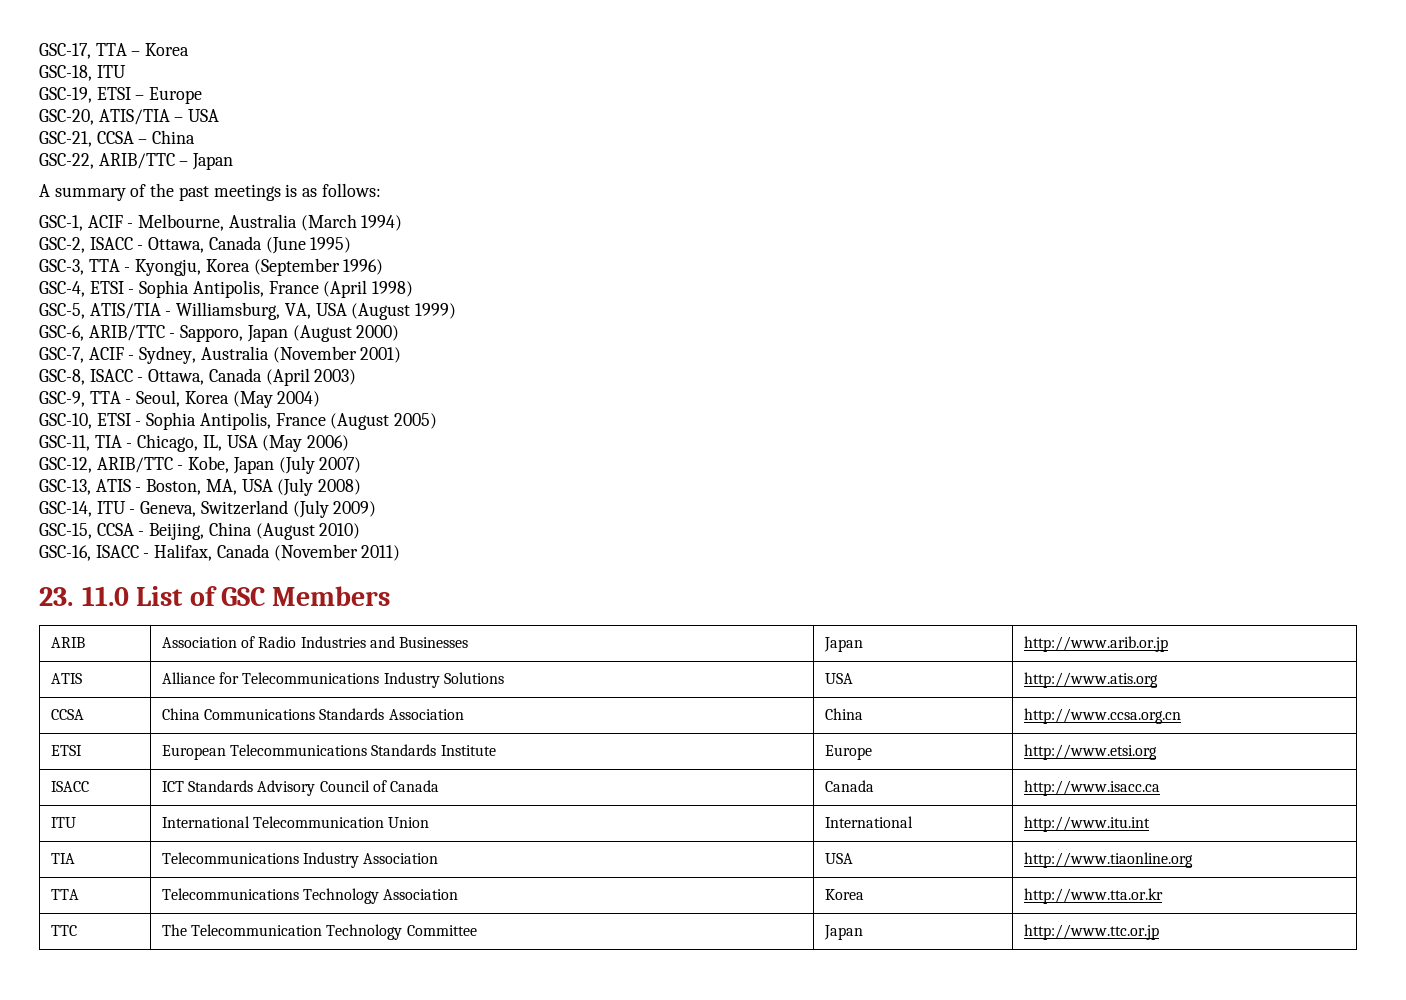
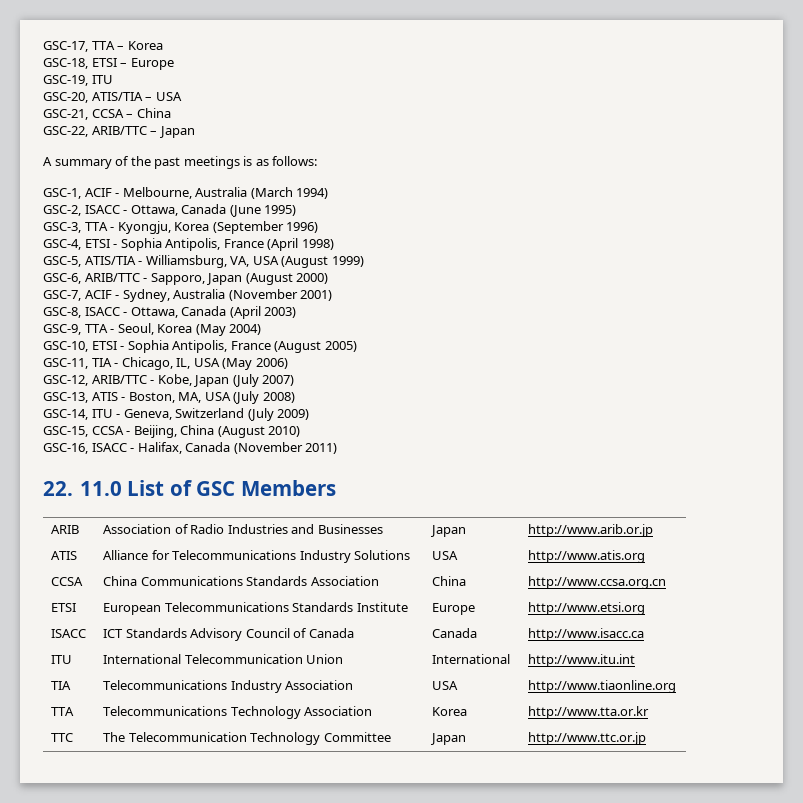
- GSC-18, ITU
- GSC-19, ETSI – Europe
+ GSC-18, ETSI – Europe
+ GSC-19, ITU
- 23. 11.0 List of GSC Members
+ 22. 11.0 List of GSC Members

